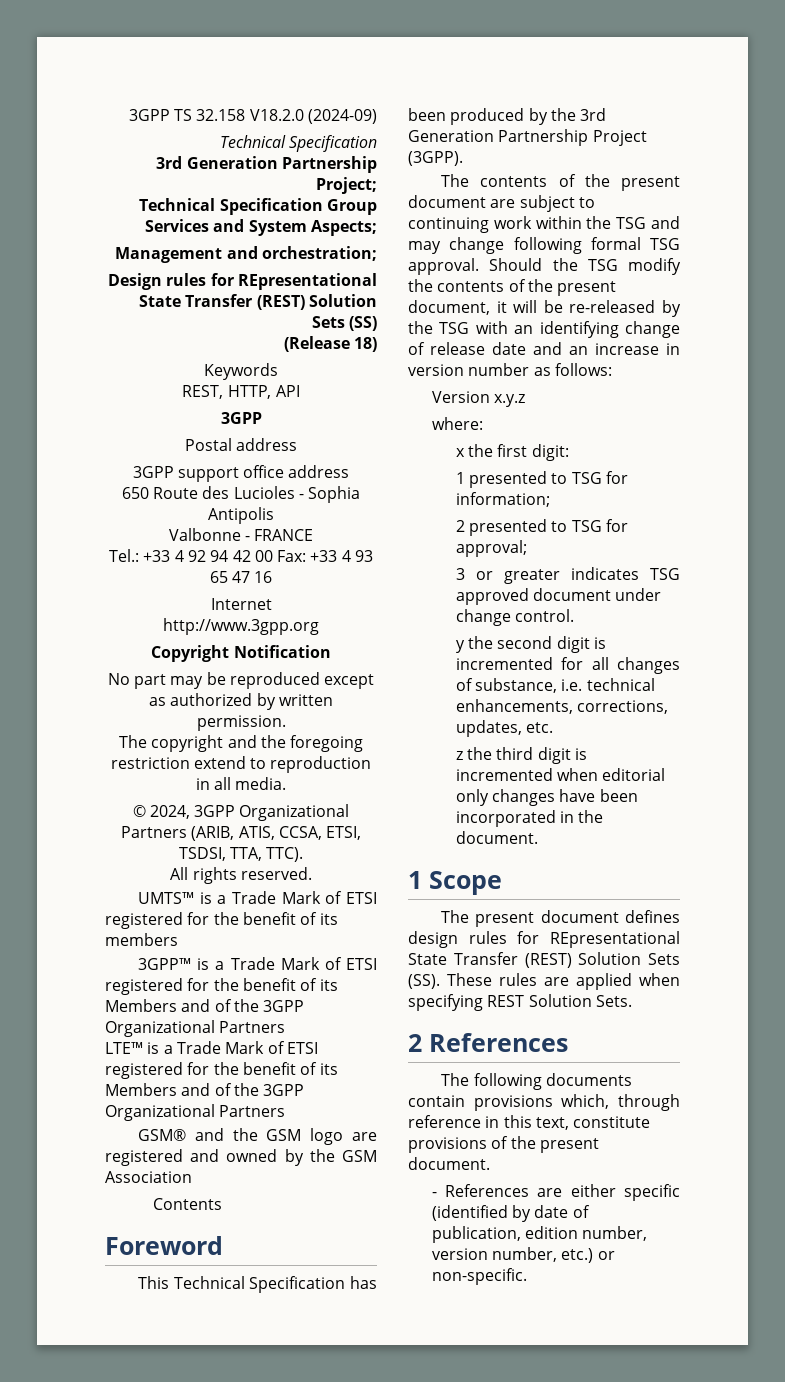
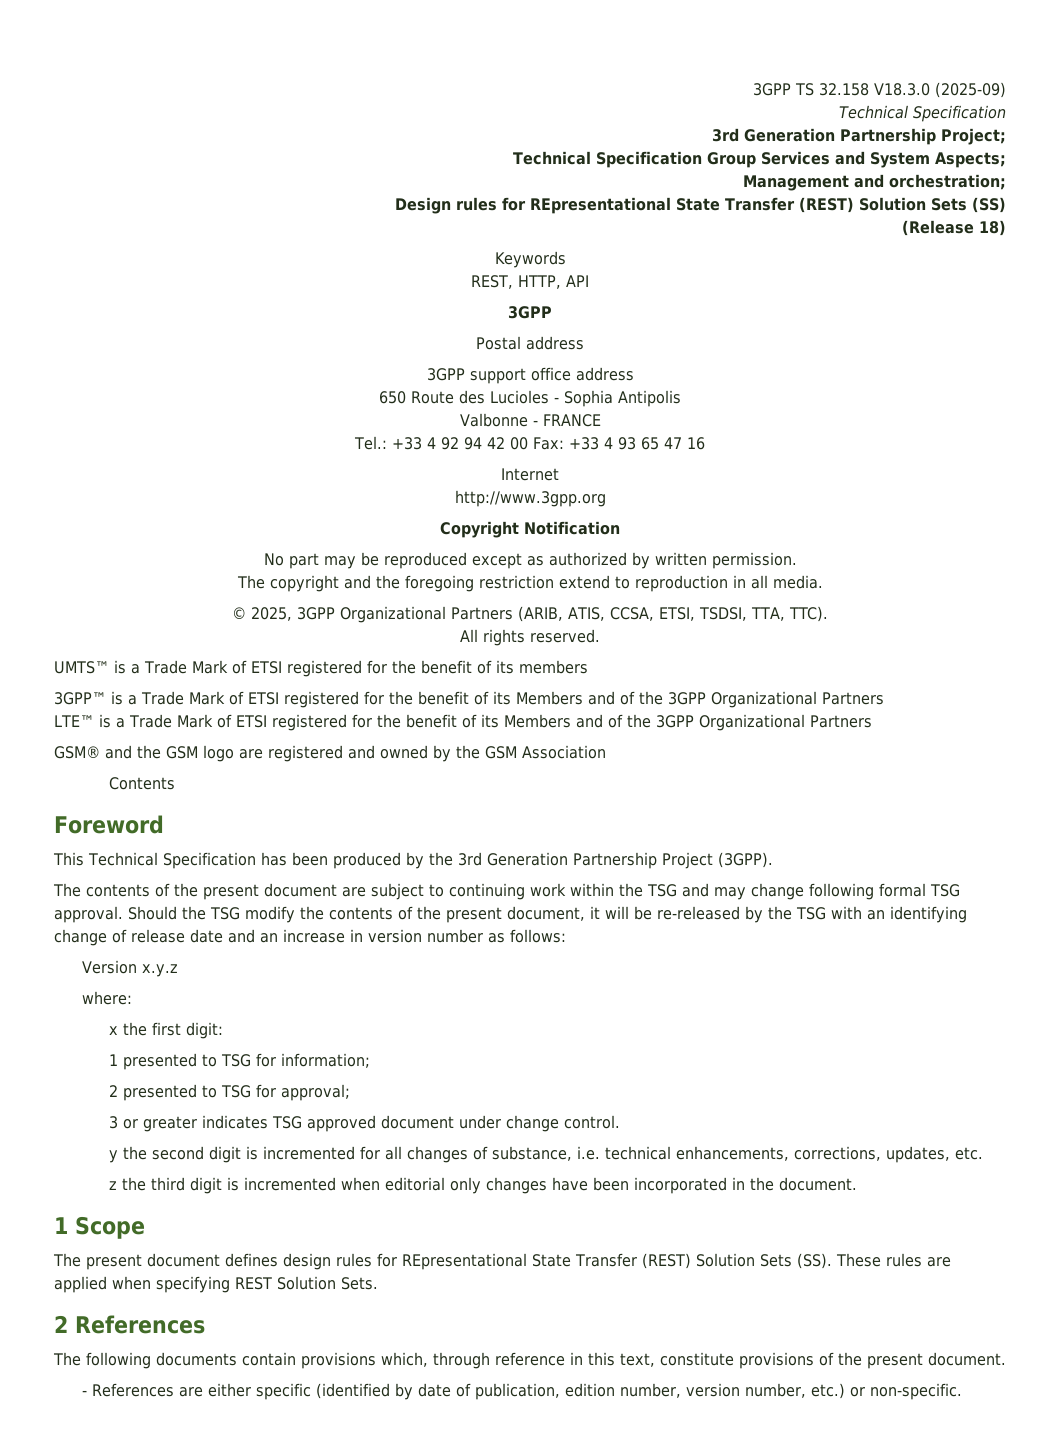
- 3GPP TS 32.158 V18.2.0 (2024-09)
+ 3GPP TS 32.158 V18.3.0 (2025-09)
- © 2024, 3GPP Organizational Partners (ARIB, ATIS, CCSA, ETSI, TSDSI, TTA, TTC).
+ © 2025, 3GPP Organizational Partners (ARIB, ATIS, CCSA, ETSI, TSDSI, TTA, TTC).

